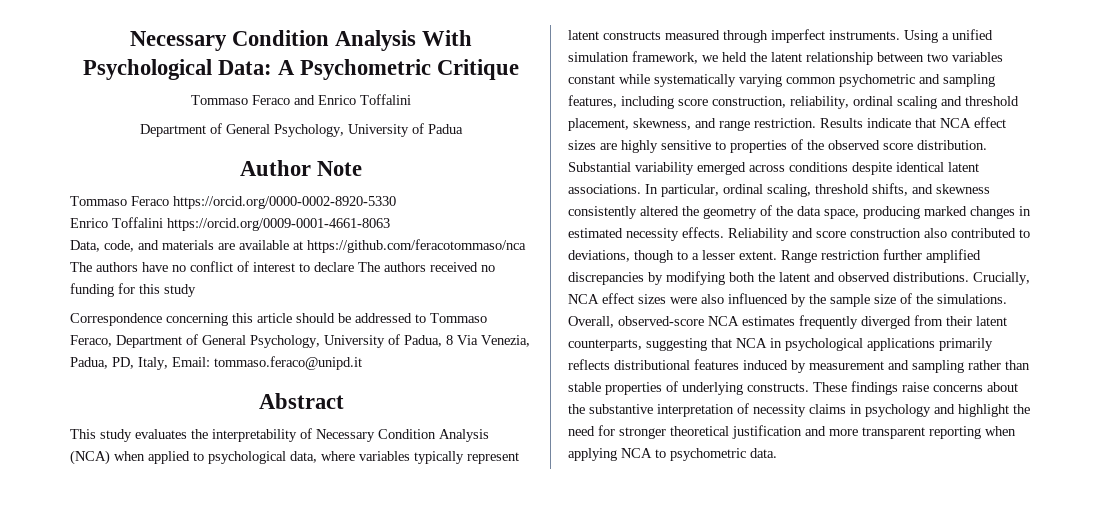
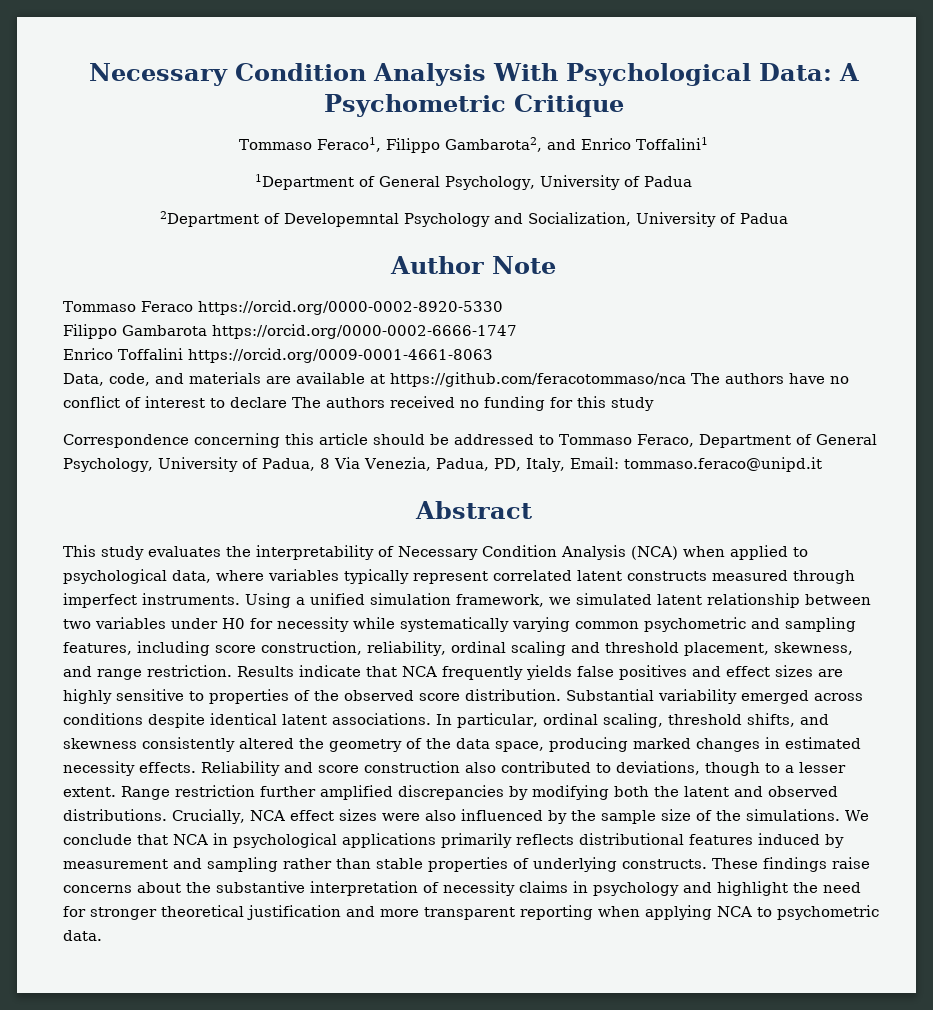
- Tommaso Feraco and Enrico Toffalini
- Department of General Psychology, University of Padua
+ Tommaso Feraco1, Filippo Gambarota2, and Enrico Toffalini1
+ 1Department of General Psychology, University of Padua
+ 2Department of Developemntal Psychology and Socialization, University of Padua
+ Filippo Gambarota https://orcid.org/0000-0002-6666-1747
- This study evaluates the interpretability of Necessary Condition Analysis (NCA) when applied to psychological data, where variables typically represent latent constructs measured through imperfect instruments.
+ This study evaluates the interpretability of Necessary Condition Analysis (NCA) when applied to psychological data, where variables typically represent correlated latent constructs measured through imperfect instruments.
- Using a unified simulation framework, we held the latent relationship between two variables constant while systematically varying common psychometric and sampling features, including score construction, reliability, ordinal scaling and threshold placement, skewness, and range restriction.
+ Using a unified simulation framework, we simulated latent relationship between two variables under H0 for necessity while systematically varying common psychometric and sampling features, including score construction, reliability, ordinal scaling and threshold placement, skewness, and range restriction.
- Results indicate that NCA effect sizes are highly sensitive to properties of the observed score distribution.
+ Results indicate that NCA frequently yields false positives and effect sizes are highly sensitive to properties of the observed score distribution.
- Overall, observed-score NCA estimates frequently diverged from their latent counterparts, suggesting that NCA in psychological applications primarily reflects distributional features induced by measurement and sampling rather than stable properties of underlying constructs.
+ We conclude that NCA in psychological applications primarily reflects distributional features induced by measurement and sampling rather than stable properties of underlying constructs.

